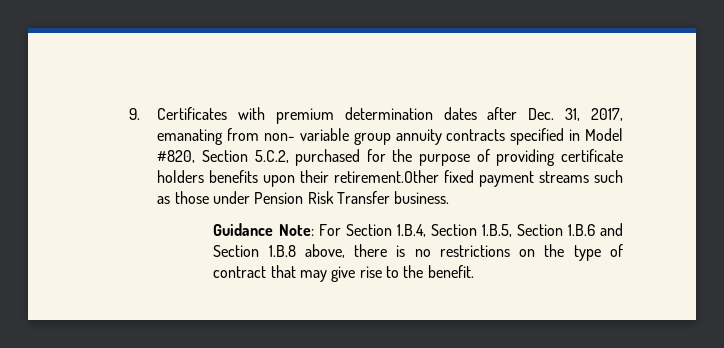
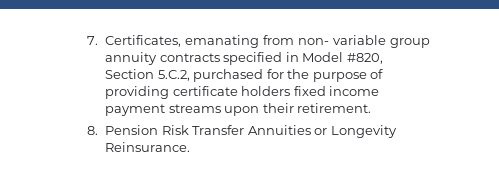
- 9. Certificates with premium determination dates after Dec. 31, 2017, emanating from non- variable group annuity contracts specified in Model #820, Section 5.C.2, purchased for the purpose of providing certificate holders benefits upon their retirement.Other fixed payment streams such as those under Pension Risk Transfer business.
- Guidance Note: For Section 1.B.4, Section 1.B.5, Section 1.B.6 and Section 1.B.8 above, there is no restrictions on the type of contract that may give rise to the benefit.
+ 7. Certificates, emanating from non- variable group annuity contracts specified in Model #820, Section 5.C.2, purchased for the purpose of providing certificate holders fixed income payment streams upon their retirement.
+ 8. Pension Risk Transfer Annuities or Longevity Reinsurance.

